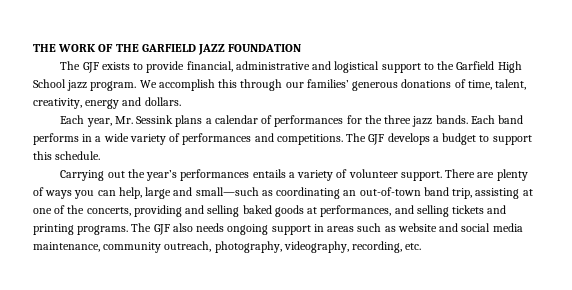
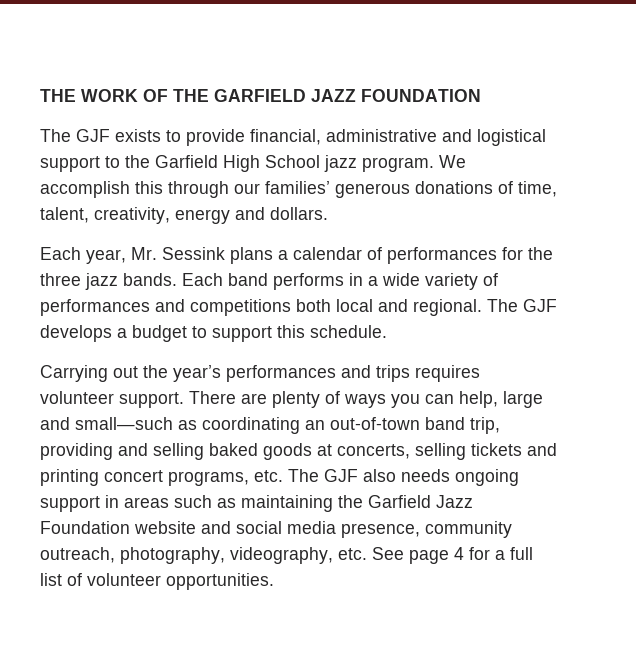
- Each band performs in a wide variety of performances and competitions.
+ Each band performs in a wide variety of performances and competitions both local and regional.
- Carrying out the year’s performances entails a variety of volunteer support.
+ Carrying out the year’s performances and trips requires volunteer support.
- There are plenty of ways you can help, large and small—such as coordinating an out-of-town band trip, assisting at one of the concerts, providing and selling baked goods at performances, and selling tickets and printing programs. The GJF also needs ongoing support in areas such as website and social media maintenance, community outreach, photography, videography, recording, etc.
+ There are plenty of ways you can help, large and small—such as coordinating an out-of-town band trip, providing and selling baked goods at concerts, selling tickets and printing concert programs, etc. The GJF also needs ongoing support in areas such as maintaining the Garfield Jazz Foundation website and social media presence, community outreach, photography, videography, etc. See page 4 for a full list of volunteer opportunities.

